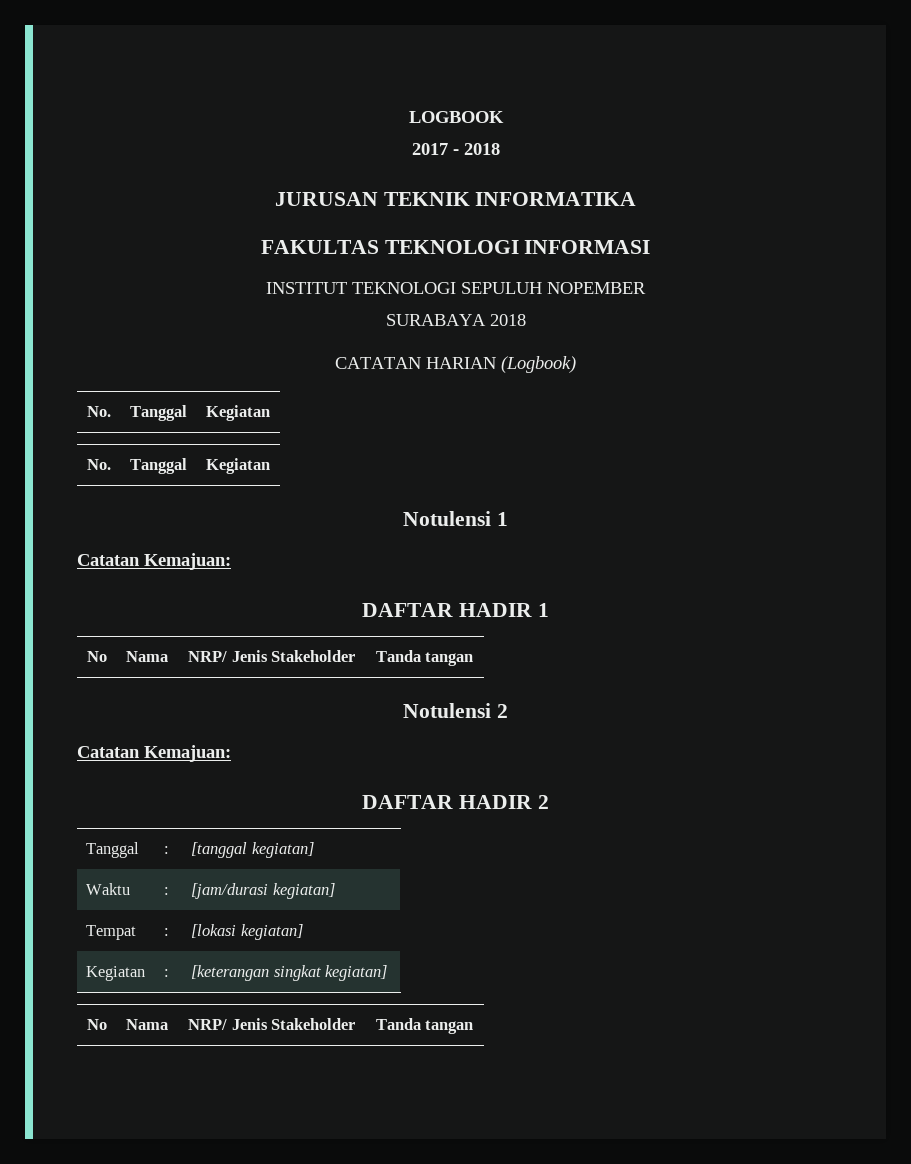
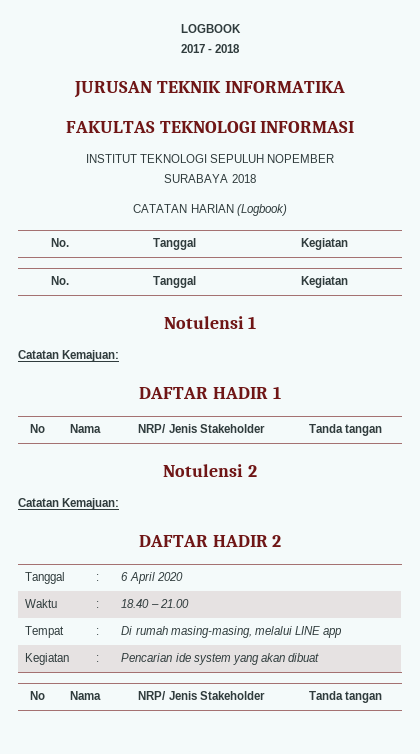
- Tanggal | : | [tanggal kegiatan]
+ Tanggal | : | 6 April 2020
- Waktu | : | [jam/durasi kegiatan]
+ Waktu | : | 18.40 – 21.00
- Tempat | : | [lokasi kegiatan]
- Kegiatan | : | [keterangan singkat kegiatan]
+ Tempat | : | Di rumah masing-masing, melalui LINE app
+ Kegiatan | : | Pencarian ide system yang akan dibuat

